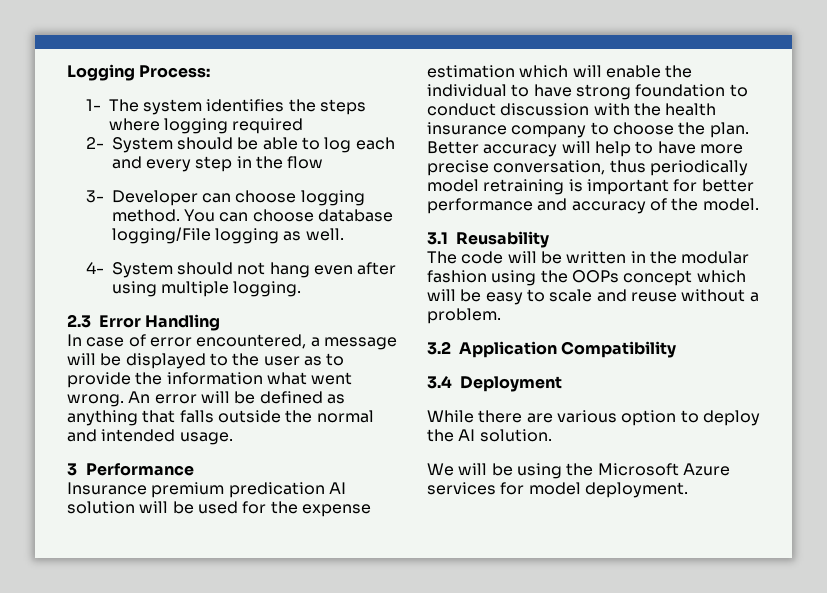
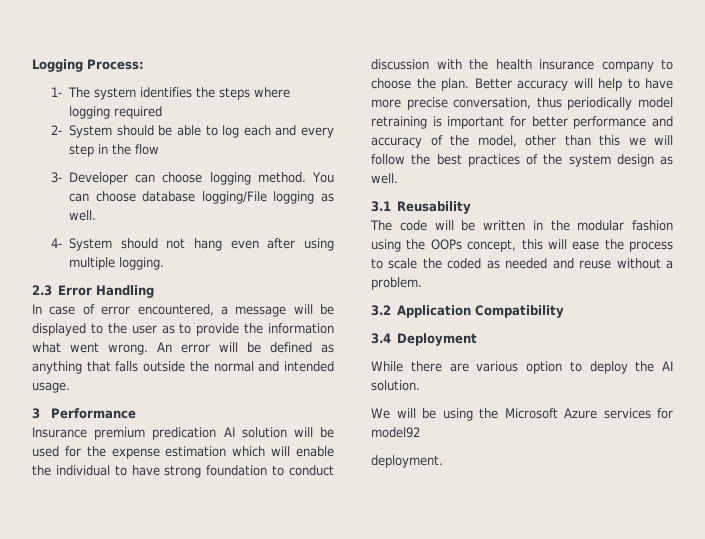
- Better accuracy will help to have more precise conversation, thus periodically model retraining is important for better performance and accuracy of the model.
+ Better accuracy will help to have more precise conversation, thus periodically model retraining is important for better performance and accuracy of the model, other than this we will follow the best practices of the system design as well.
- The code will be written in the modular fashion using the OOPs concept which will be easy to scale and reuse without a problem.
+ The code will be written in the modular fashion using the OOPs concept, this will ease the process to scale the coded as needed and reuse without a problem.
- We will be using the Microsoft Azure services for model deployment.
+ We will be using the Microsoft Azure services for model92
+ deployment.

